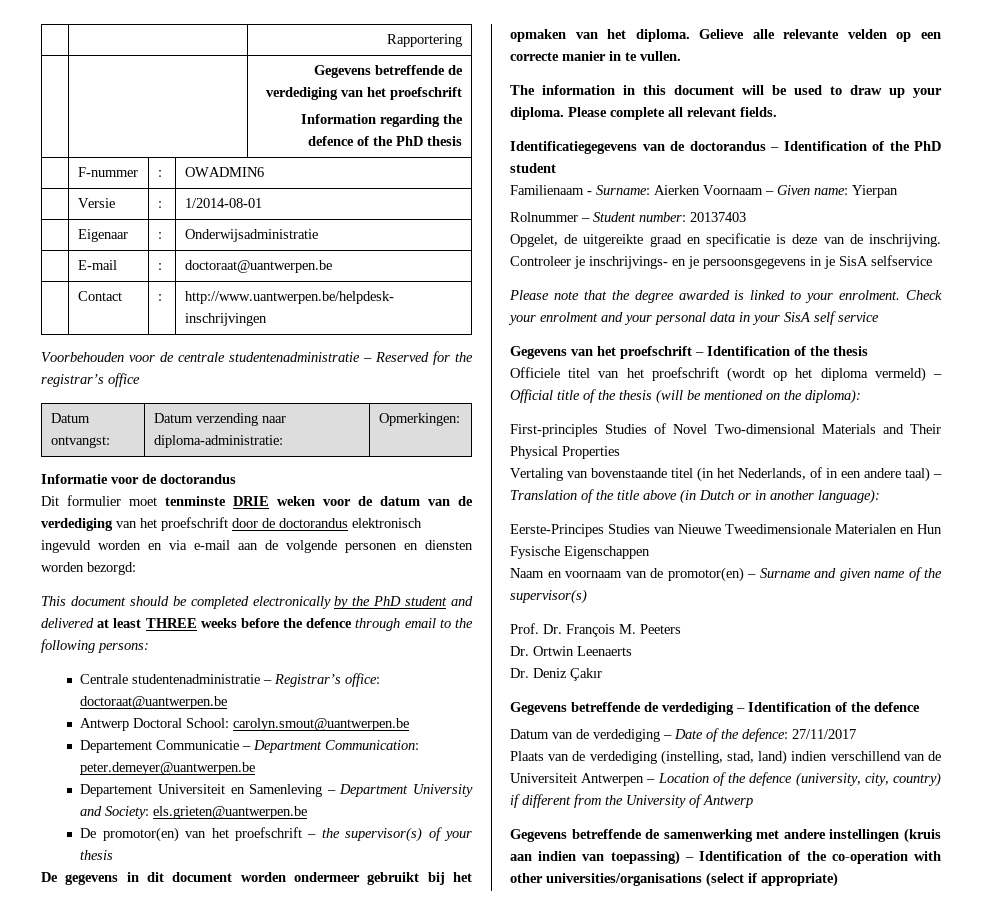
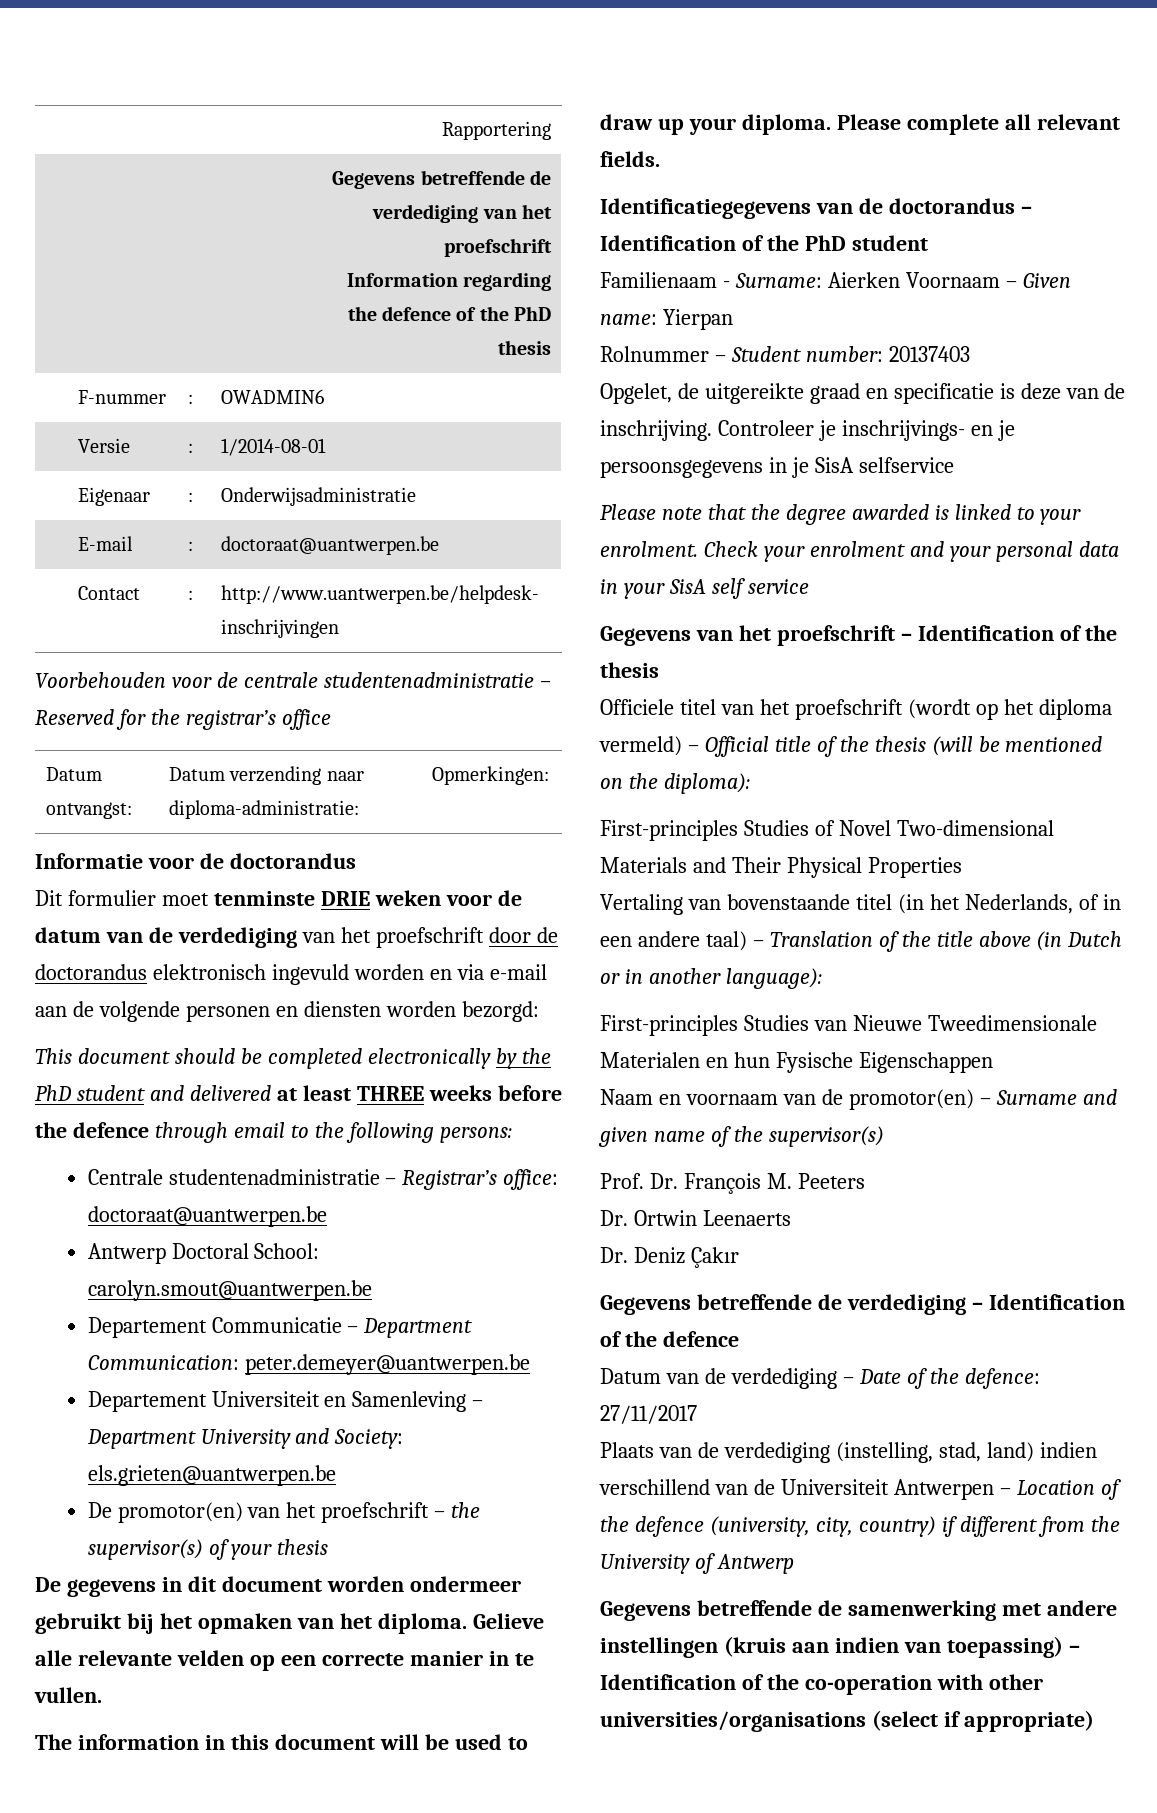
- Eerste-Principes Studies van Nieuwe Tweedimensionale Materialen en Hun Fysische Eigenschappen
+ First-principles Studies van Nieuwe Tweedimensionale Materialen en hun Fysische Eigenschappen

